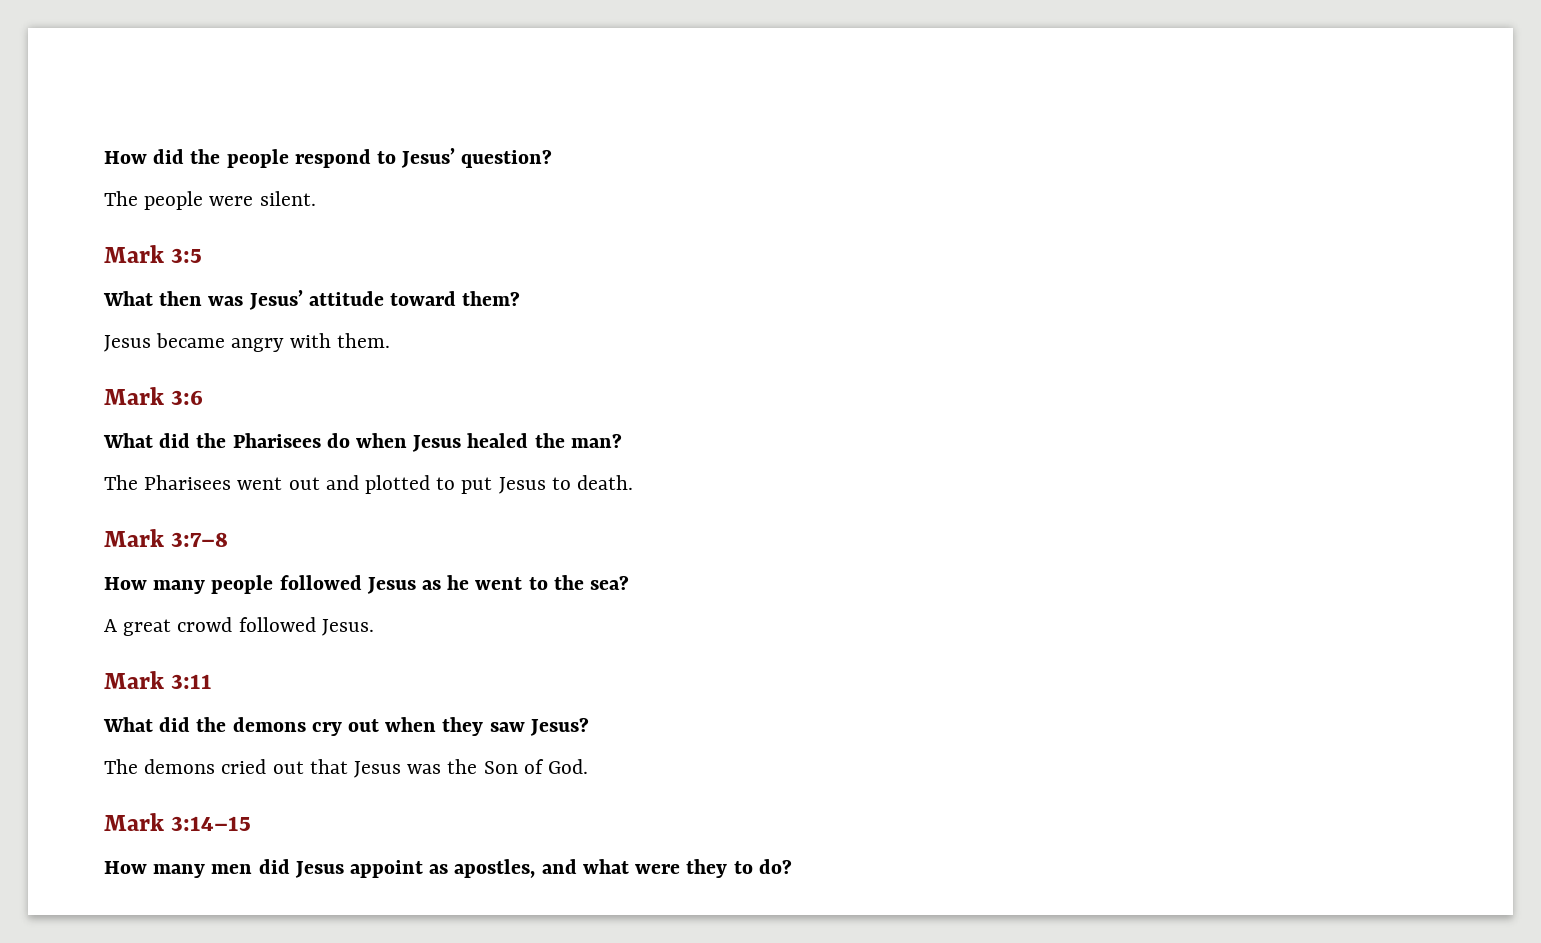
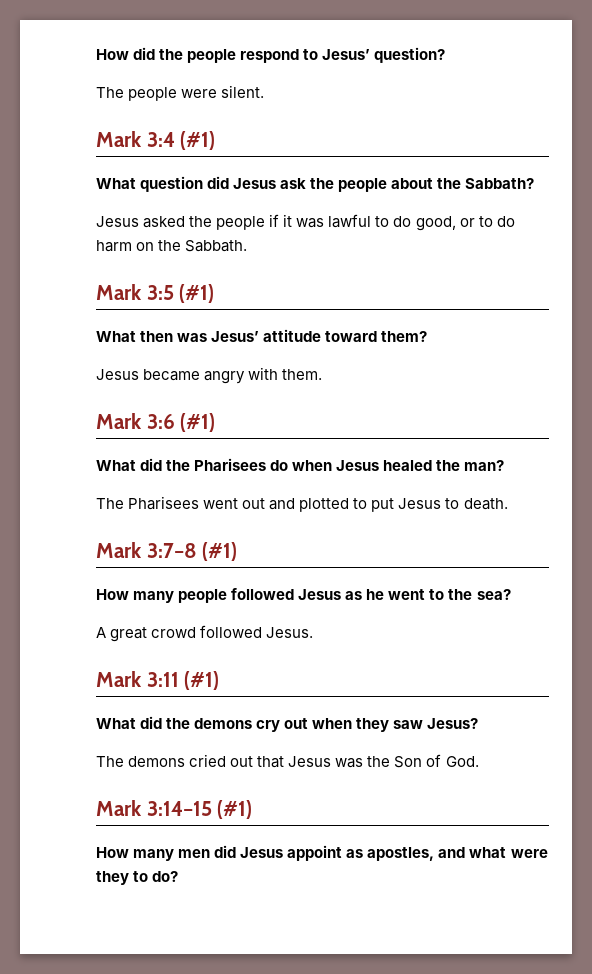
+ Mark 3:4 (#1)
+ What question did Jesus ask the people about the Sabbath?
+ Jesus asked the people if it was lawful to do good, or to do harm on the Sabbath.
- Mark 3:5
+ Mark 3:5 (#1)
- Mark 3:6
+ Mark 3:6 (#1)
- Mark 3:7–8
+ Mark 3:7–8 (#1)
- Mark 3:11
+ Mark 3:11 (#1)
- Mark 3:14–15
+ Mark 3:14–15 (#1)

